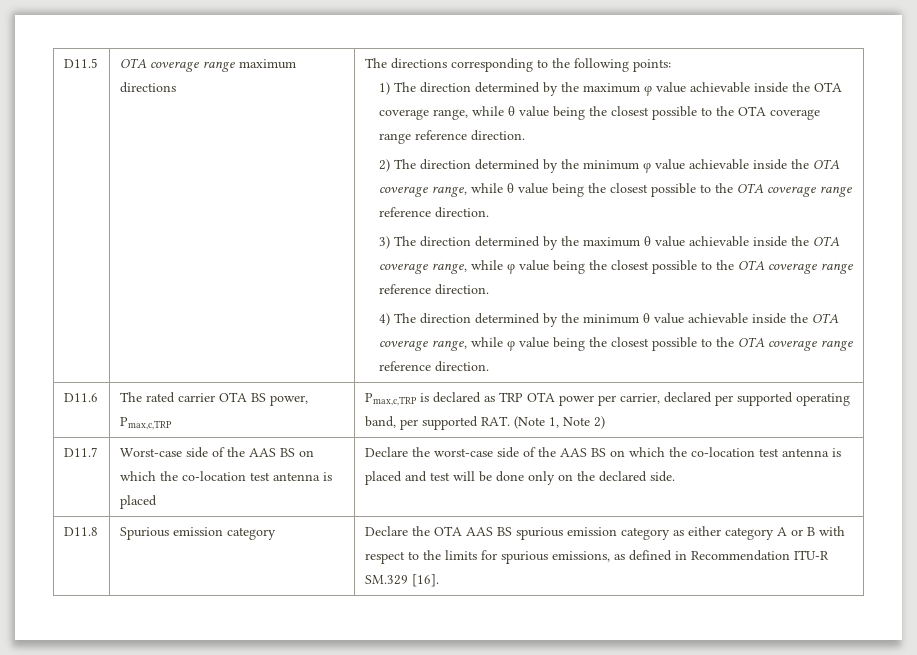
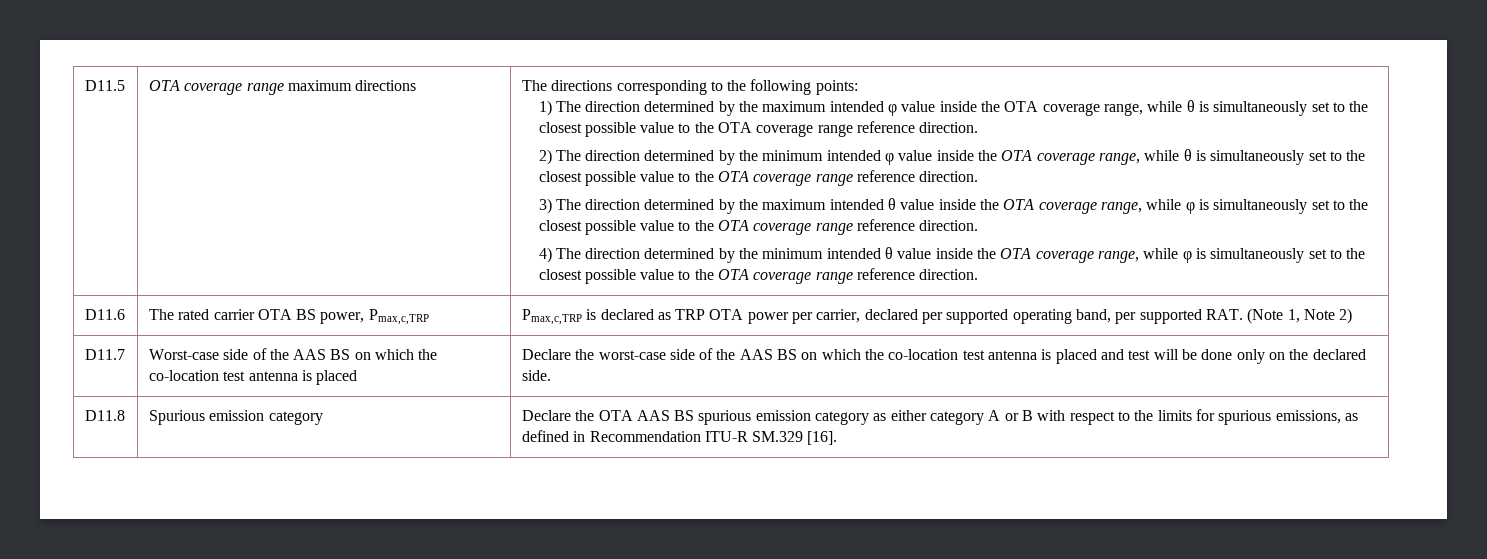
- 1) The direction determined by the maximum φ value achievable inside the OTA coverage range, while θ value being the closest possible to the OTA coverage range reference direction.
+ 1) The direction determined by the maximum intended φ value inside the OTA coverage range, while θ is simultaneously set to the closest possible value to the OTA coverage range reference direction.
- 2) The direction determined by the minimum φ value achievable inside the OTA coverage range, while θ value being the closest possible to the OTA coverage range reference direction.
+ 2) The direction determined by the minimum intended φ value inside the OTA coverage range, while θ is simultaneously set to the closest possible value to the OTA coverage range reference direction.
- 3) The direction determined by the maximum θ value achievable inside the OTA coverage range, while φ value being the closest possible to the OTA coverage range reference direction.
+ 3) The direction determined by the maximum intended θ value inside the OTA coverage range, while φ is simultaneously set to the closest possible value to the OTA coverage range reference direction.
- 4) The direction determined by the minimum θ value achievable inside the OTA coverage range, while φ value being the closest possible to the OTA coverage range reference direction.
+ 4) The direction determined by the minimum intended θ value inside the OTA coverage range, while φ is simultaneously set to the closest possible value to the OTA coverage range reference direction.

